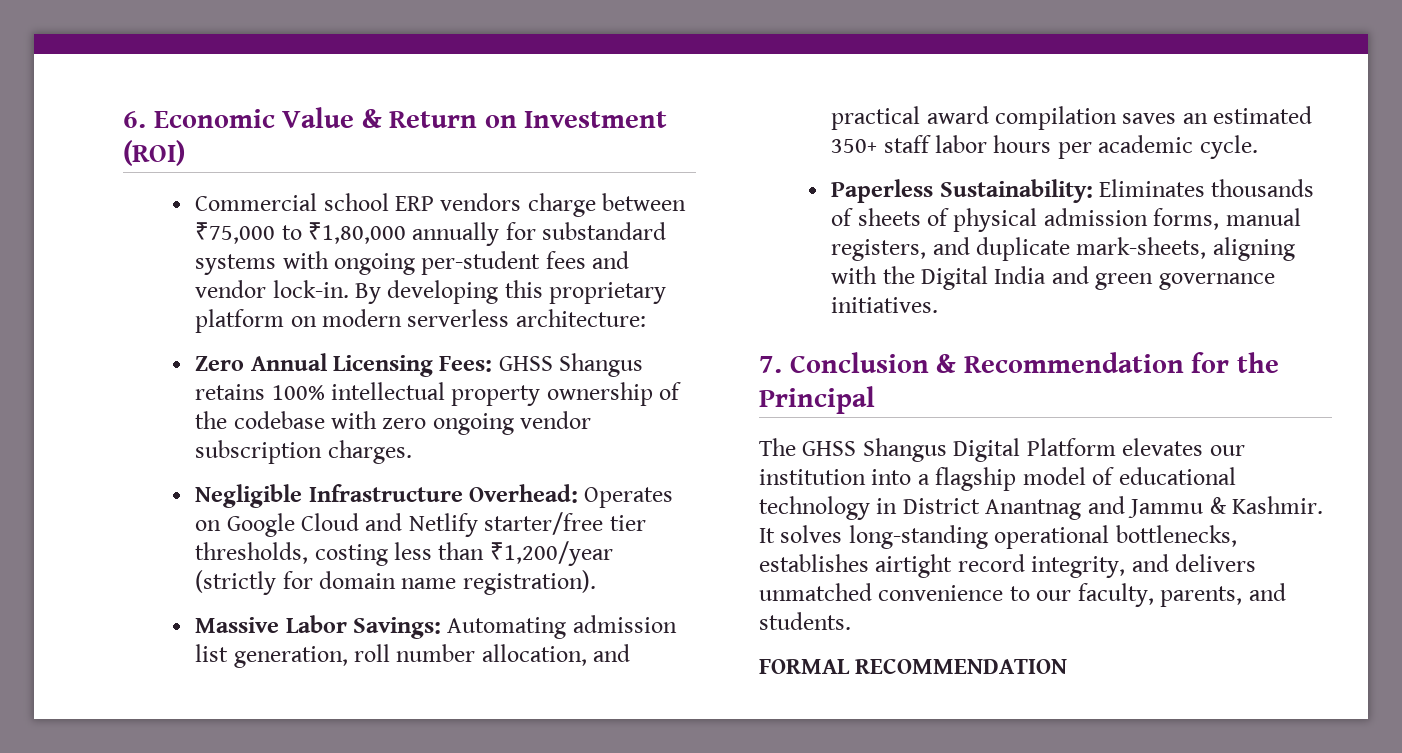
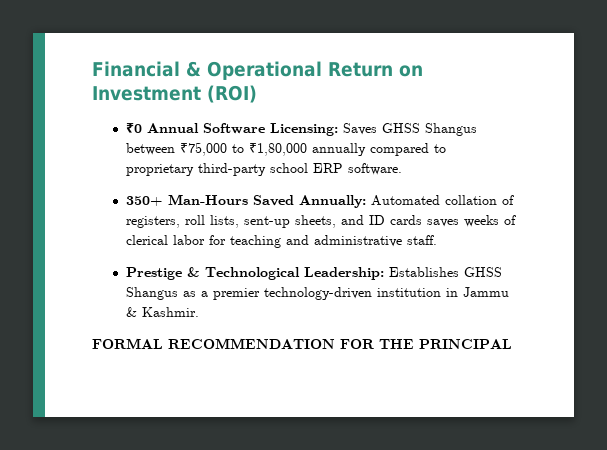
- 6. Economic Value & Return on Investment (ROI)
+ Financial & Operational Return on Investment (ROI)
- Commercial school ERP vendors charge between ₹75,000 to ₹1,80,000 annually for substandard systems with ongoing per-student fees and vendor lock-in. By developing this proprietary platform on modern serverless architecture:
- Zero Annual Licensing Fees: GHSS Shangus retains 100% intellectual property ownership of the codebase with zero ongoing vendor subscription charges.
- Negligible Infrastructure Overhead: Operates on Google Cloud and Netlify starter/free tier thresholds, costing less than ₹1,200/year (strictly for domain name registration).
- Massive Labor Savings: Automating admission list generation, roll number allocation, and practical award compilation saves an estimated 350+ staff labor hours per academic cycle.
- Paperless Sustainability: Eliminates thousands of sheets of physical admission forms, manual registers, and duplicate mark-sheets, aligning with the Digital India and green governance initiatives.
- 7. Conclusion & Recommendation for the Principal
- The GHSS Shangus Digital Platform elevates our institution into a flagship model of educational technology in District Anantnag and Jammu & Kashmir. It solves long-standing operational bottlenecks, establishes airtight record integrity, and delivers unmatched convenience to our faculty, parents, and students.
+ ₹0 Annual Software Licensing: Saves GHSS Shangus between ₹75,000 to ₹1,80,000 annually compared to proprietary third-party school ERP software.
+ 350+ Man-Hours Saved Annually: Automated collation of registers, roll lists, sent-up sheets, and ID cards saves weeks of clerical labor for teaching and administrative staff.
+ Prestige & Technological Leadership: Establishes GHSS Shangus as a premier technology-driven institution in Jammu & Kashmir.
- FORMAL RECOMMENDATION
+ FORMAL RECOMMENDATION FOR THE PRINCIPAL

